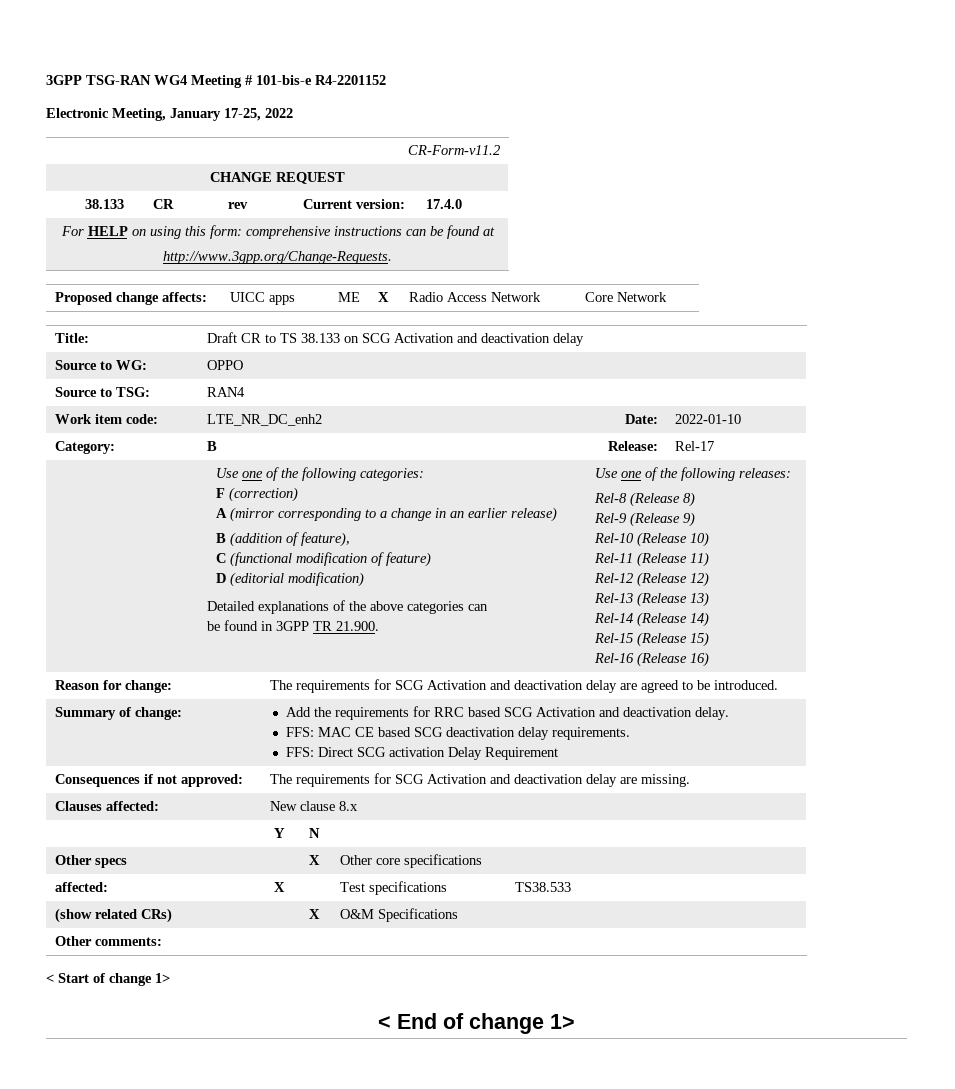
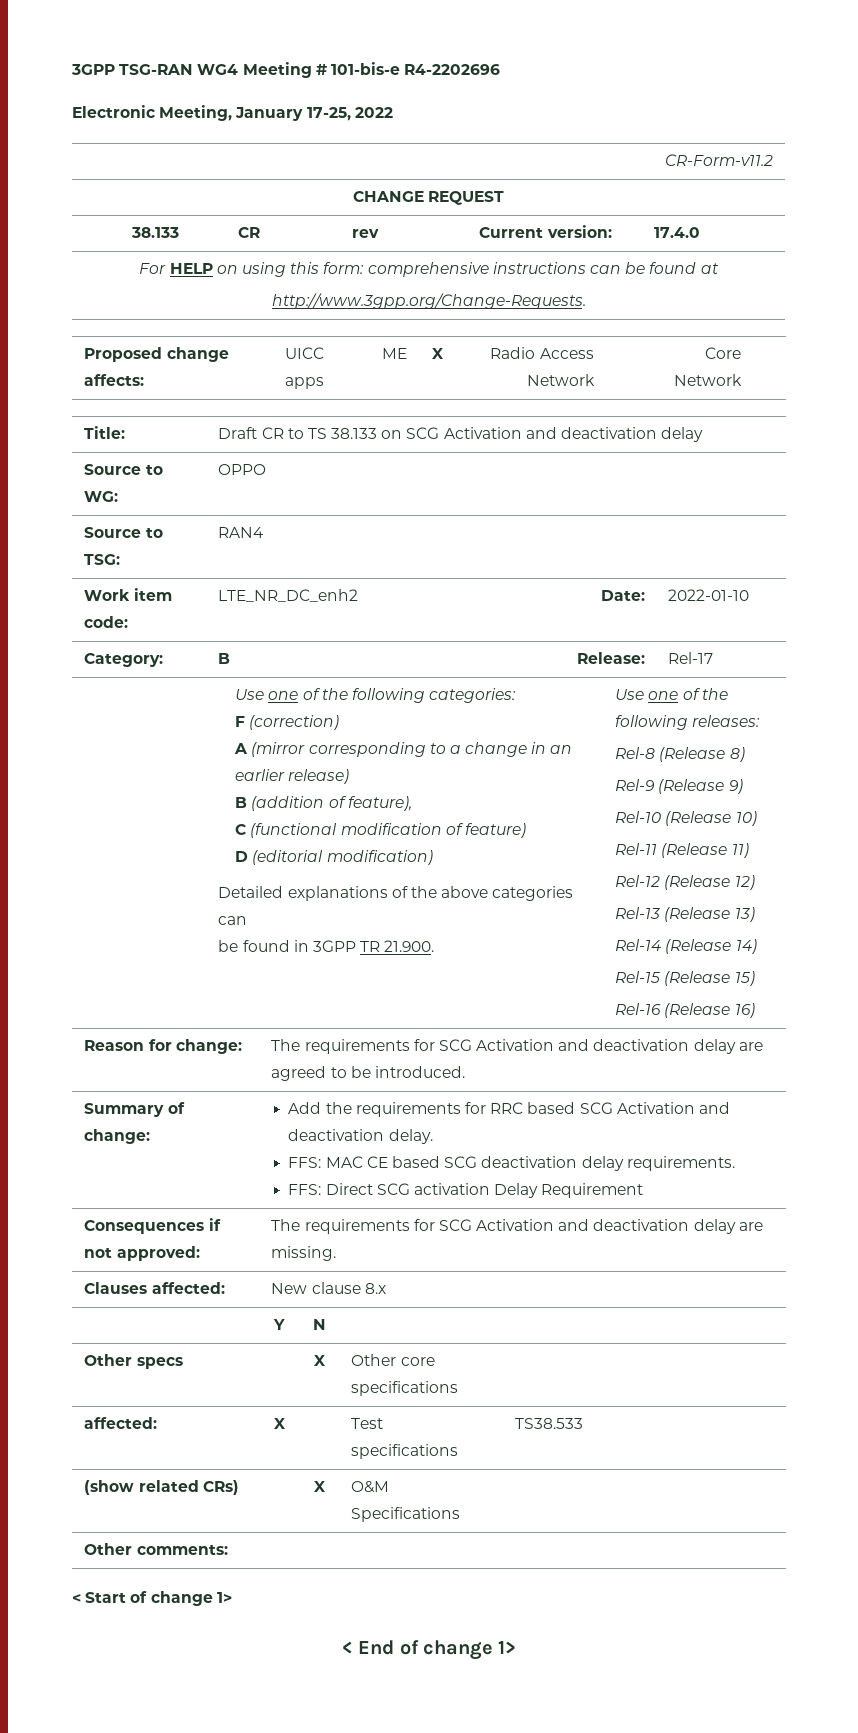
- 3GPP TSG-RAN WG4 Meeting # 101-bis-e R4-2201152
+ 3GPP TSG-RAN WG4 Meeting # 101-bis-e R4-2202696

